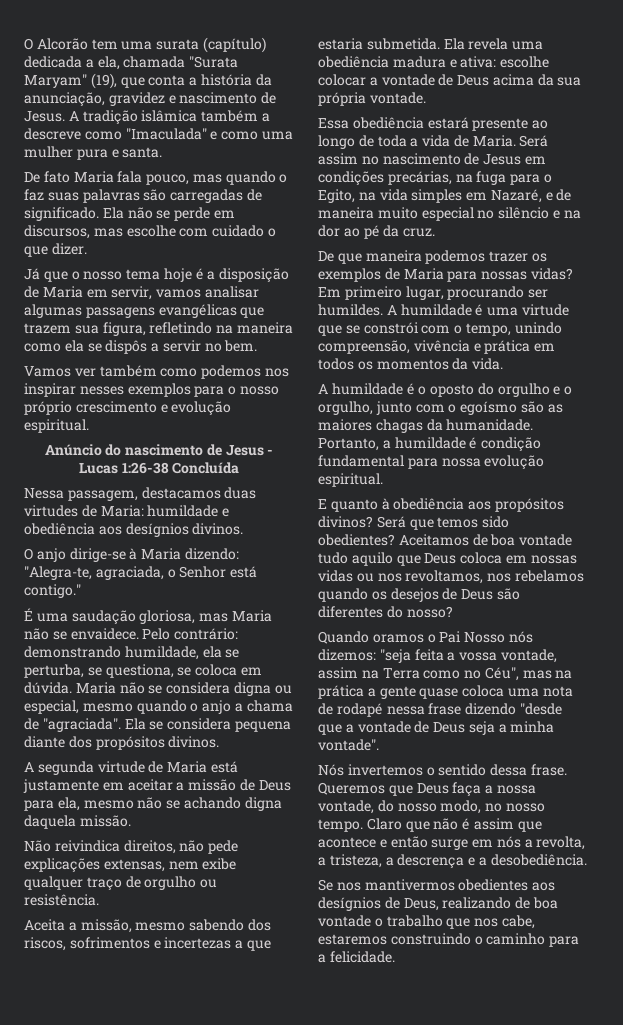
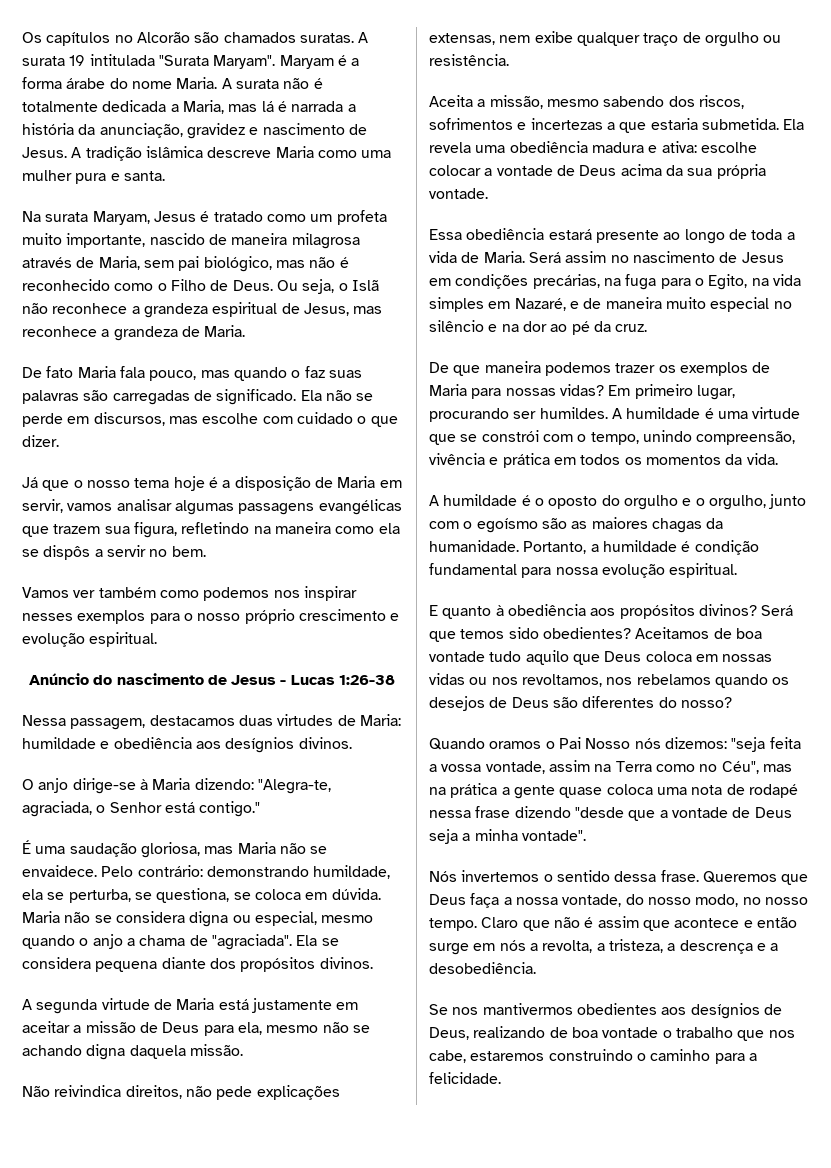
- O Alcorão tem uma surata (capítulo) dedicada a ela, chamada "Surata Maryam" (19), que conta a história da anunciação, gravidez e nascimento de Jesus.
+ Os capítulos no Alcorão são chamados suratas. A surata 19 intitulada "Surata Maryam". Maryam é a forma árabe do nome Maria. A surata não é totalmente dedicada a Maria, mas lá é narrada a história da anunciação, gravidez e nascimento de Jesus.
- A tradição islâmica também a descreve como "Imaculada" e como uma mulher pura e santa.
+ A tradição islâmica descreve Maria como uma mulher pura e santa.
+ Na surata Maryam, Jesus é tratado como um profeta muito importante, nascido de maneira milagrosa através de Maria, sem pai biológico, mas não é reconhecido como o Filho de Deus. Ou seja, o Islã não reconhece a grandeza espiritual de Jesus, mas reconhece a grandeza de Maria.
- Anúncio do nascimento de Jesus - Lucas 1:26-38 Concluída
+ Anúncio do nascimento de Jesus - Lucas 1:26-38

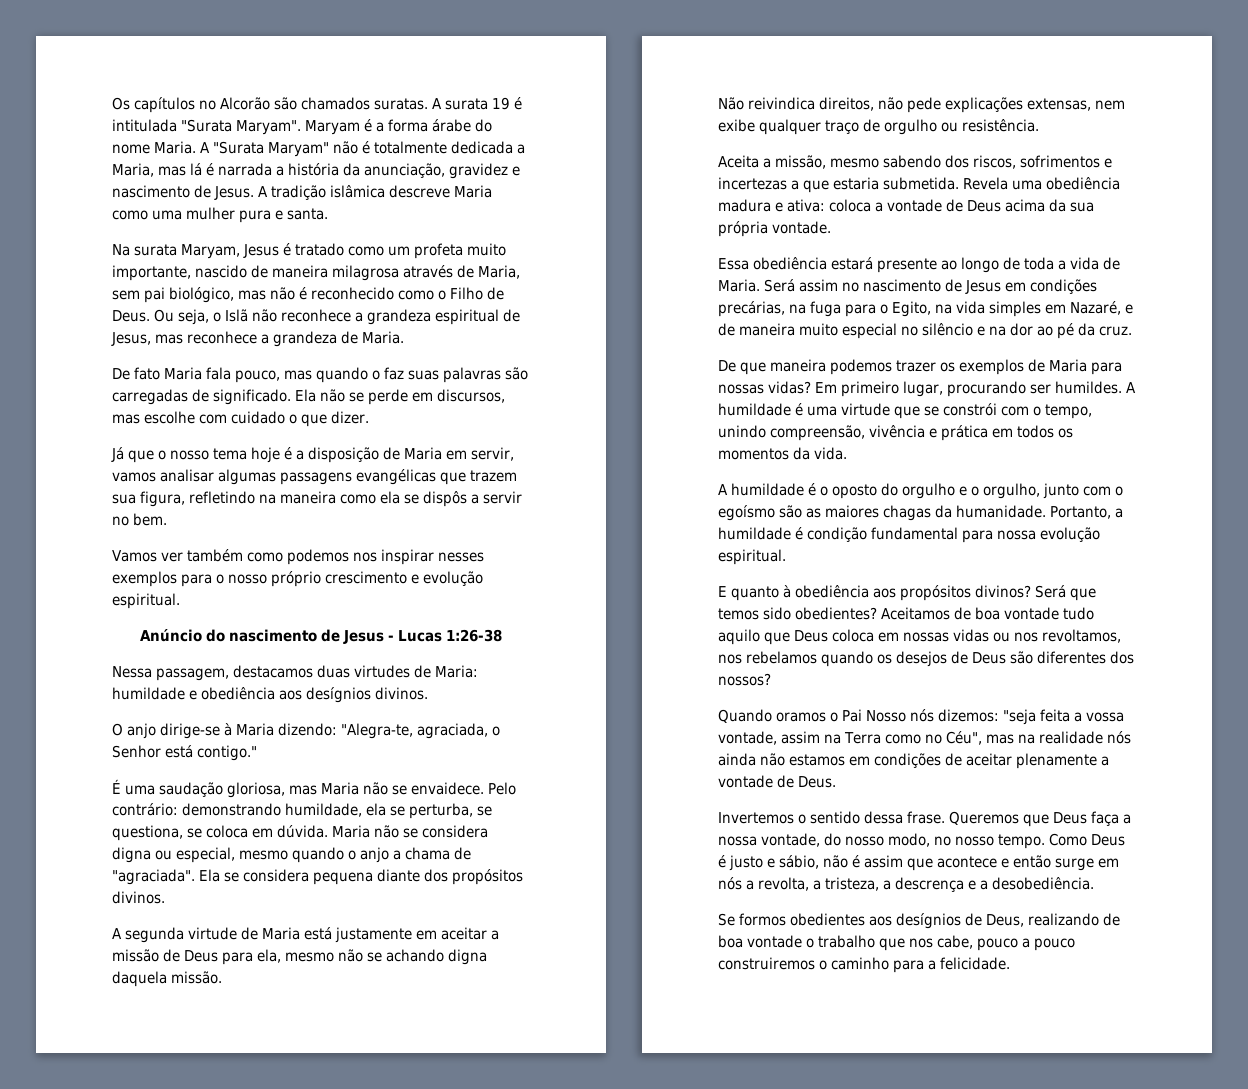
- A surata 19 intitulada "Surata Maryam".
+ A surata 19 é intitulada "Surata Maryam".
- A surata não é totalmente dedicada a Maria, mas lá é narrada a história da anunciação, gravidez e nascimento de Jesus.
+ A "Surata Maryam" não é totalmente dedicada a Maria, mas lá é narrada a história da anunciação, gravidez e nascimento de Jesus.
- Ela revela uma obediência madura e ativa: escolhe colocar a vontade de Deus acima da sua própria vontade.
+ Revela uma obediência madura e ativa: coloca a vontade de Deus acima da sua própria vontade.
- Aceitamos de boa vontade tudo aquilo que Deus coloca em nossas vidas ou nos revoltamos, nos rebelamos quando os desejos de Deus são diferentes do nosso?
+ Aceitamos de boa vontade tudo aquilo que Deus coloca em nossas vidas ou nos revoltamos, nos rebelamos quando os desejos de Deus são diferentes dos nossos?
- Quando oramos o Pai Nosso nós dizemos: "seja feita a vossa vontade, assim na Terra como no Céu", mas na prática a gente quase coloca uma nota de rodapé nessa frase dizendo "desde que a vontade de Deus seja a minha vontade".
- Nós invertemos o sentido dessa frase.
+ Quando oramos o Pai Nosso nós dizemos: "seja feita a vossa vontade, assim na Terra como no Céu", mas na realidade nós ainda não estamos em condições de aceitar plenamente a vontade de Deus.
+ Invertemos o sentido dessa frase.
- Claro que não é assim que acontece e então surge em nós a revolta, a tristeza, a descrença e a desobediência.
+ Como Deus é justo e sábio, não é assim que acontece e então surge em nós a revolta, a tristeza, a descrença e a desobediência.
- Se nos mantivermos obedientes aos desígnios de Deus, realizando de boa vontade o trabalho que nos cabe, estaremos construindo o caminho para a felicidade.
+ Se formos obedientes aos desígnios de Deus, realizando de boa vontade o trabalho que nos cabe, pouco a pouco construiremos o caminho para a felicidade.

